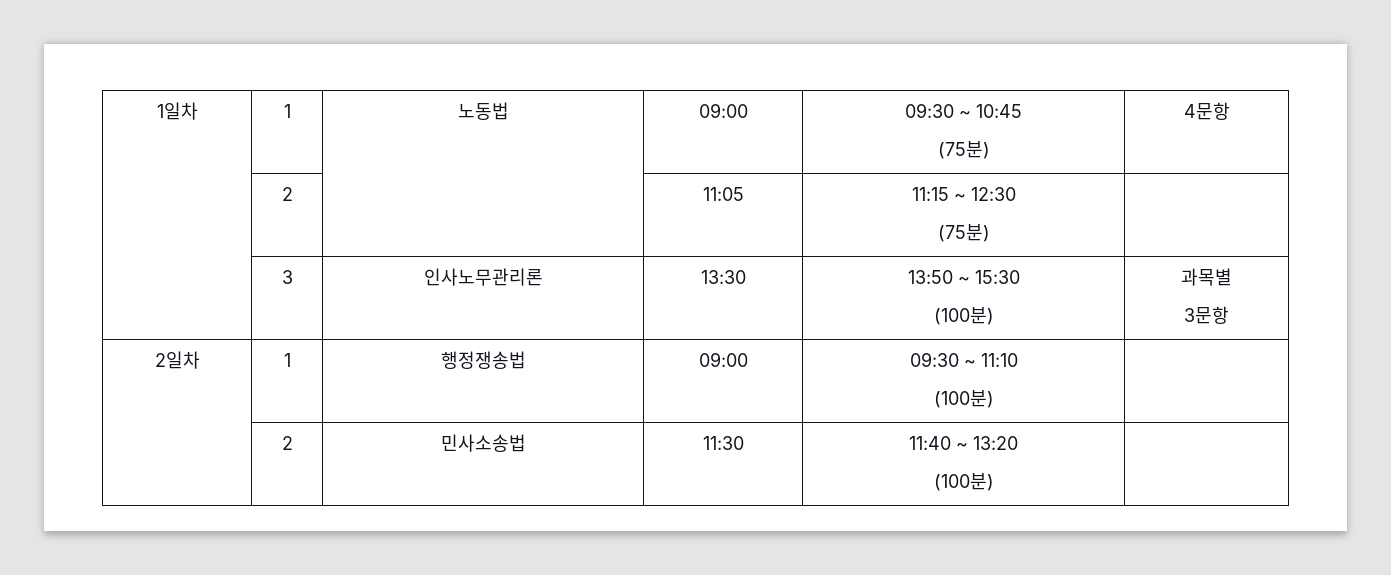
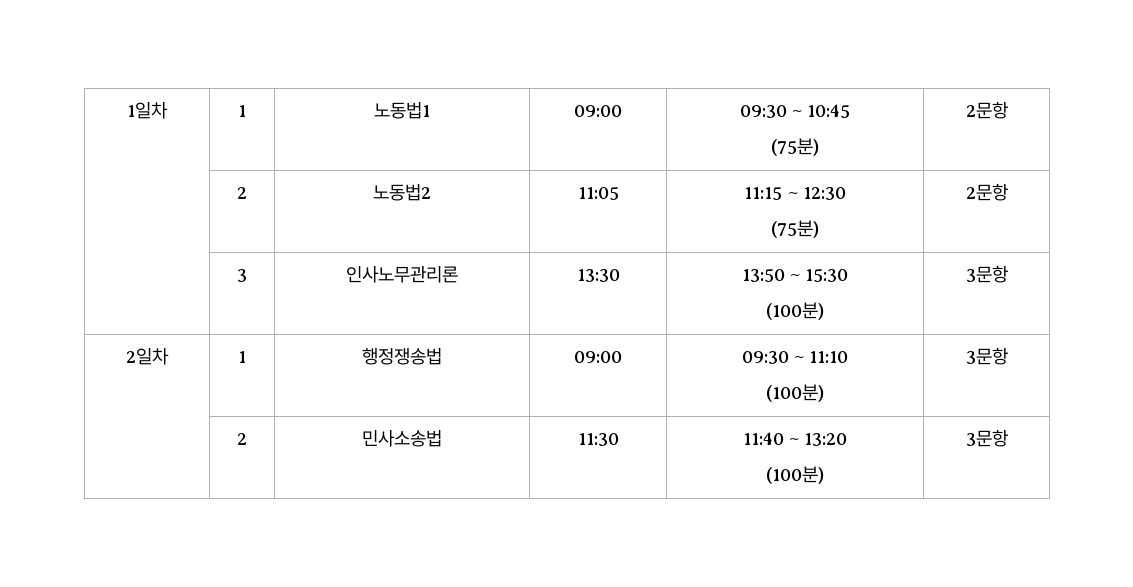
- 1일차 | 1 | 노동법 | 09:00 | 09:30 ~ 10:45
- (75분) | 4문항
- | 2 | | 11:05 | 11:15 ~ 12:30
- (75분) |
+ 1일차 | 1 | 노동법1 | 09:00 | 09:30 ~ 10:45
+ (75분) | 2문항
+ | 2 | 노동법2 | 11:05 | 11:15 ~ 12:30
+ (75분) | 2문항
  | 3 | 인사노무관리론 | 13:30 | 13:50 ~ 15:30
- (100분) | 과목별
- 3문항
+ (100분) | 3문항
  2일차 | 1 | 행정쟁송법 | 09:00 | 09:30 ~ 11:10
- (100분) |
+ (100분) | 3문항
  | 2 | 민사소송법 | 11:30 | 11:40 ~ 13:20
- (100분) |
+ (100분) | 3문항

